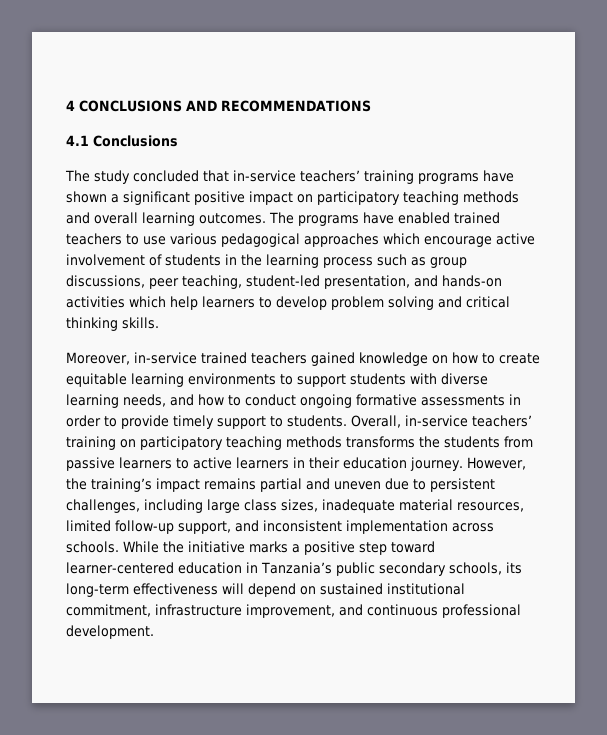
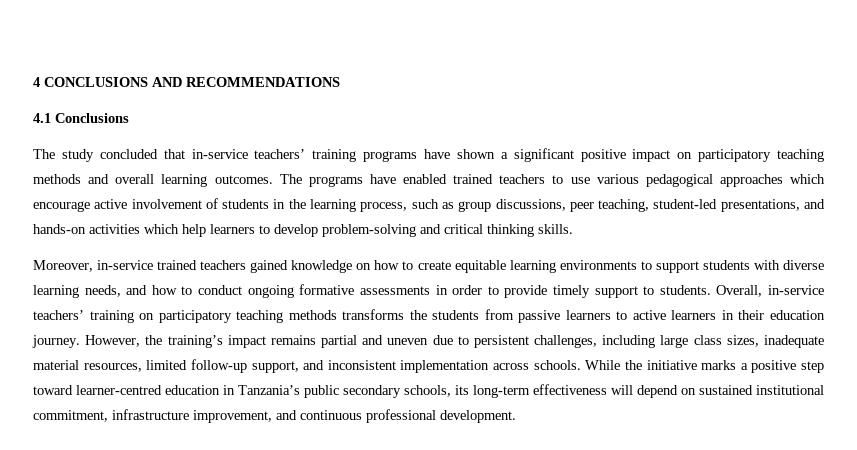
- The programs have enabled trained teachers to use various pedagogical approaches which encourage active involvement of students in the learning process such as group discussions, peer teaching, student-led presentation, and hands-on activities which help learners to develop problem solving and critical thinking skills.
+ The programs have enabled trained teachers to use various pedagogical approaches which encourage active involvement of students in the learning process, such as group discussions, peer teaching, student-led presentations, and hands-on activities which help learners to develop problem-solving and critical thinking skills.
- While the initiative marks a positive step toward learner-centered education in Tanzania’s public secondary schools, its long-term effectiveness will depend on sustained institutional commitment, infrastructure improvement, and continuous professional development.
+ While the initiative marks a positive step toward learner-centred education in Tanzania’s public secondary schools, its long-term effectiveness will depend on sustained institutional commitment, infrastructure improvement, and continuous professional development.

